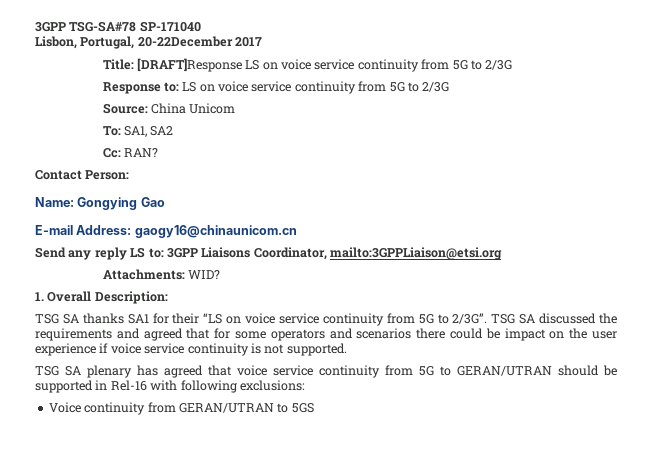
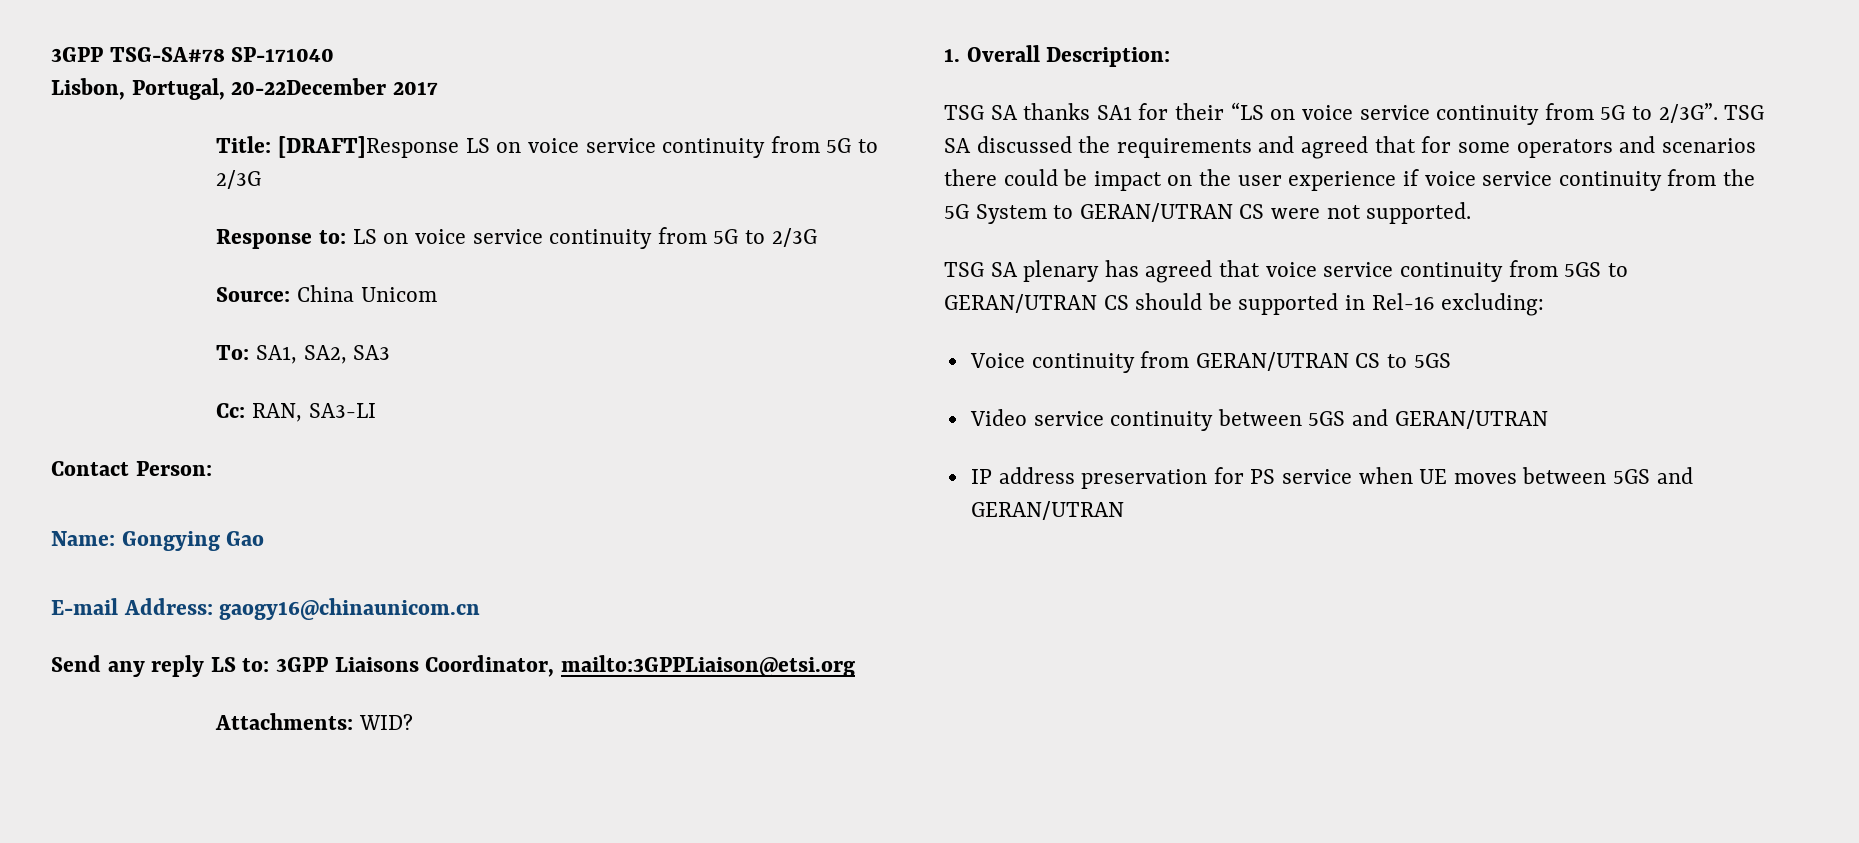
- To: SA1, SA2
+ To: SA1, SA2, SA3
- Cc: RAN?
+ Cc: RAN, SA3-LI
- TSG SA discussed the requirements and agreed that for some operators and scenarios there could be impact on the user experience if voice service continuity is not supported.
+ TSG SA discussed the requirements and agreed that for some operators and scenarios there could be impact on the user experience if voice service continuity from the 5G System to GERAN/UTRAN CS were not supported.
- TSG SA plenary has agreed that voice service continuity from 5G to GERAN/UTRAN should be supported in Rel-16 with following exclusions:
+ TSG SA plenary has agreed that voice service continuity from 5GS to GERAN/UTRAN CS should be supported in Rel-16 excluding:
- Voice continuity from GERAN/UTRAN to 5GS
+ Voice continuity from GERAN/UTRAN CS to 5GS
+ Video service continuity between 5GS and GERAN/UTRAN
+ IP address preservation for PS service when UE moves between 5GS and GERAN/UTRAN

